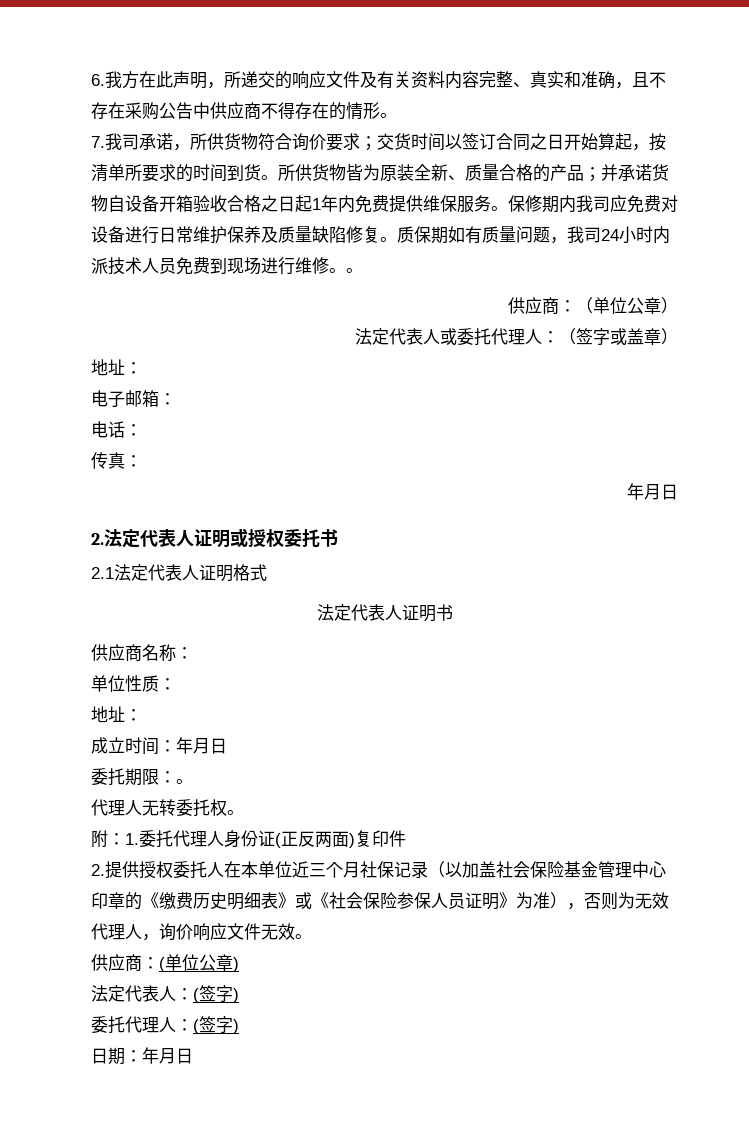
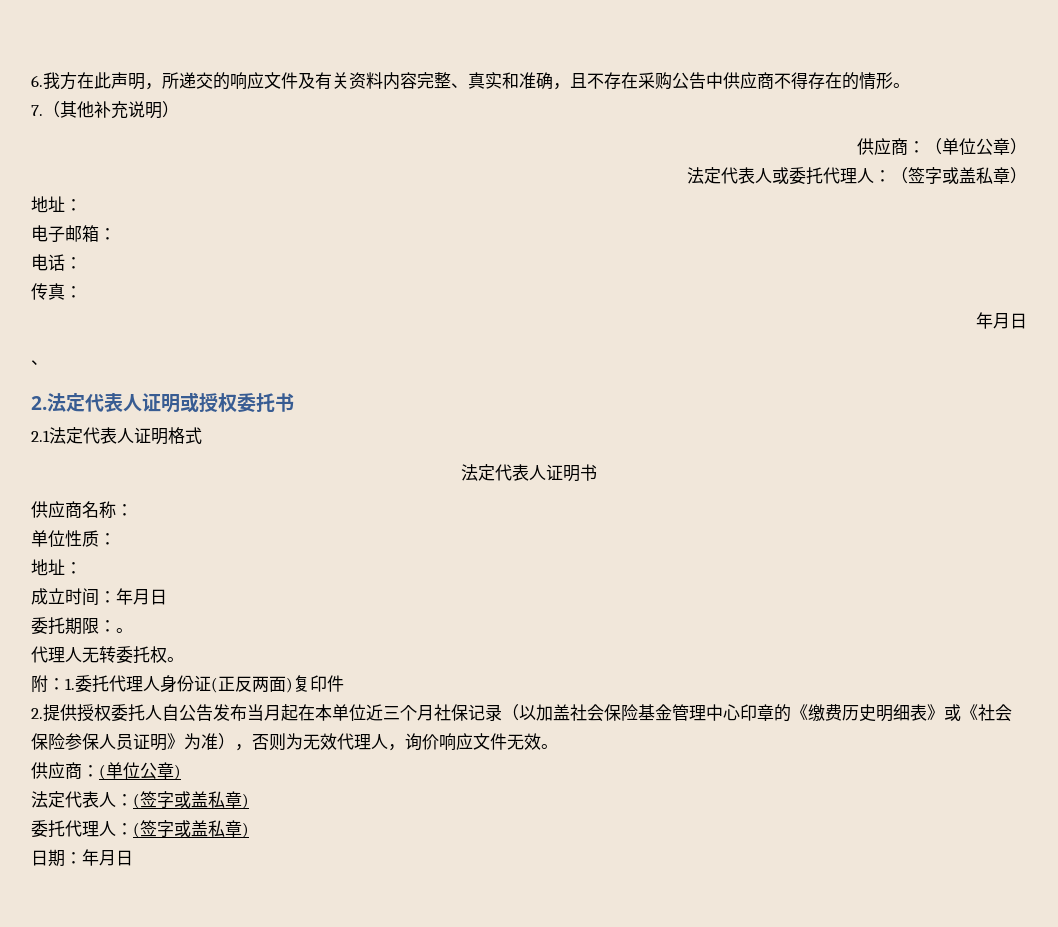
- 7.我司承诺，所供货物符合询价要求；交货时间以签订合同之日开始算起，按清单所要求的时间到货。所供货物皆为原装全新、质量合格的产品；并承诺货物自设备开箱验收合格之日起1年内免费提供维保服务。保修期内我司应免费对设备进行日常维护保养及质量缺陷修复。质保期如有质量问题，我司24小时内派技术人员免费到现场进行维修。。
+ 7.（其他补充说明）
- 法定代表人或委托代理人：（签字或盖章）
+ 法定代表人或委托代理人：（签字或盖私章）
  传真：
  年月日
+ 、
- 2.提供授权委托人在本单位近三个月社保记录（以加盖社会保险基金管理中心印章的《缴费历史明细表》或《社会保险参保人员证明》为准），否则为无效代理人，询价响应文件无效。
+ 2.提供授权委托人自公告发布当月起在本单位近三个月社保记录（以加盖社会保险基金管理中心印章的《缴费历史明细表》或《社会保险参保人员证明》为准），否则为无效代理人，询价响应文件无效。
- 法定代表人：(签字)
- 委托代理人：(签字)
+ 法定代表人：(签字或盖私章)
+ 委托代理人：(签字或盖私章)

